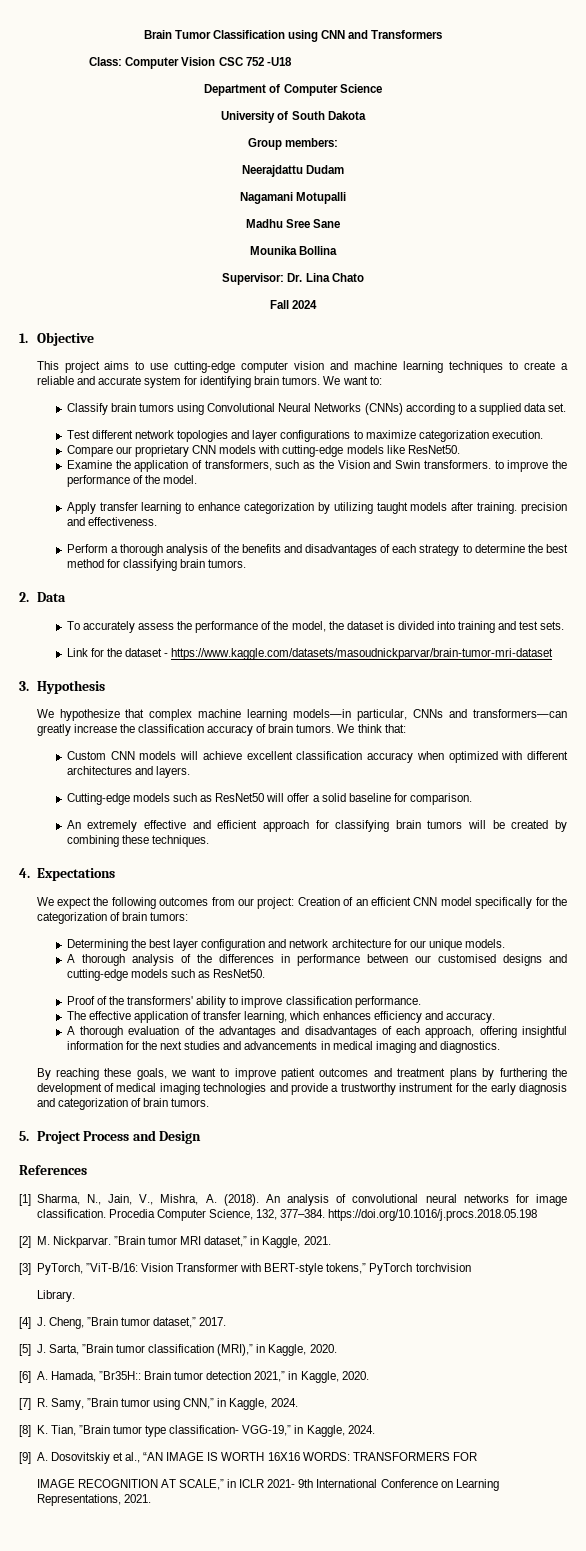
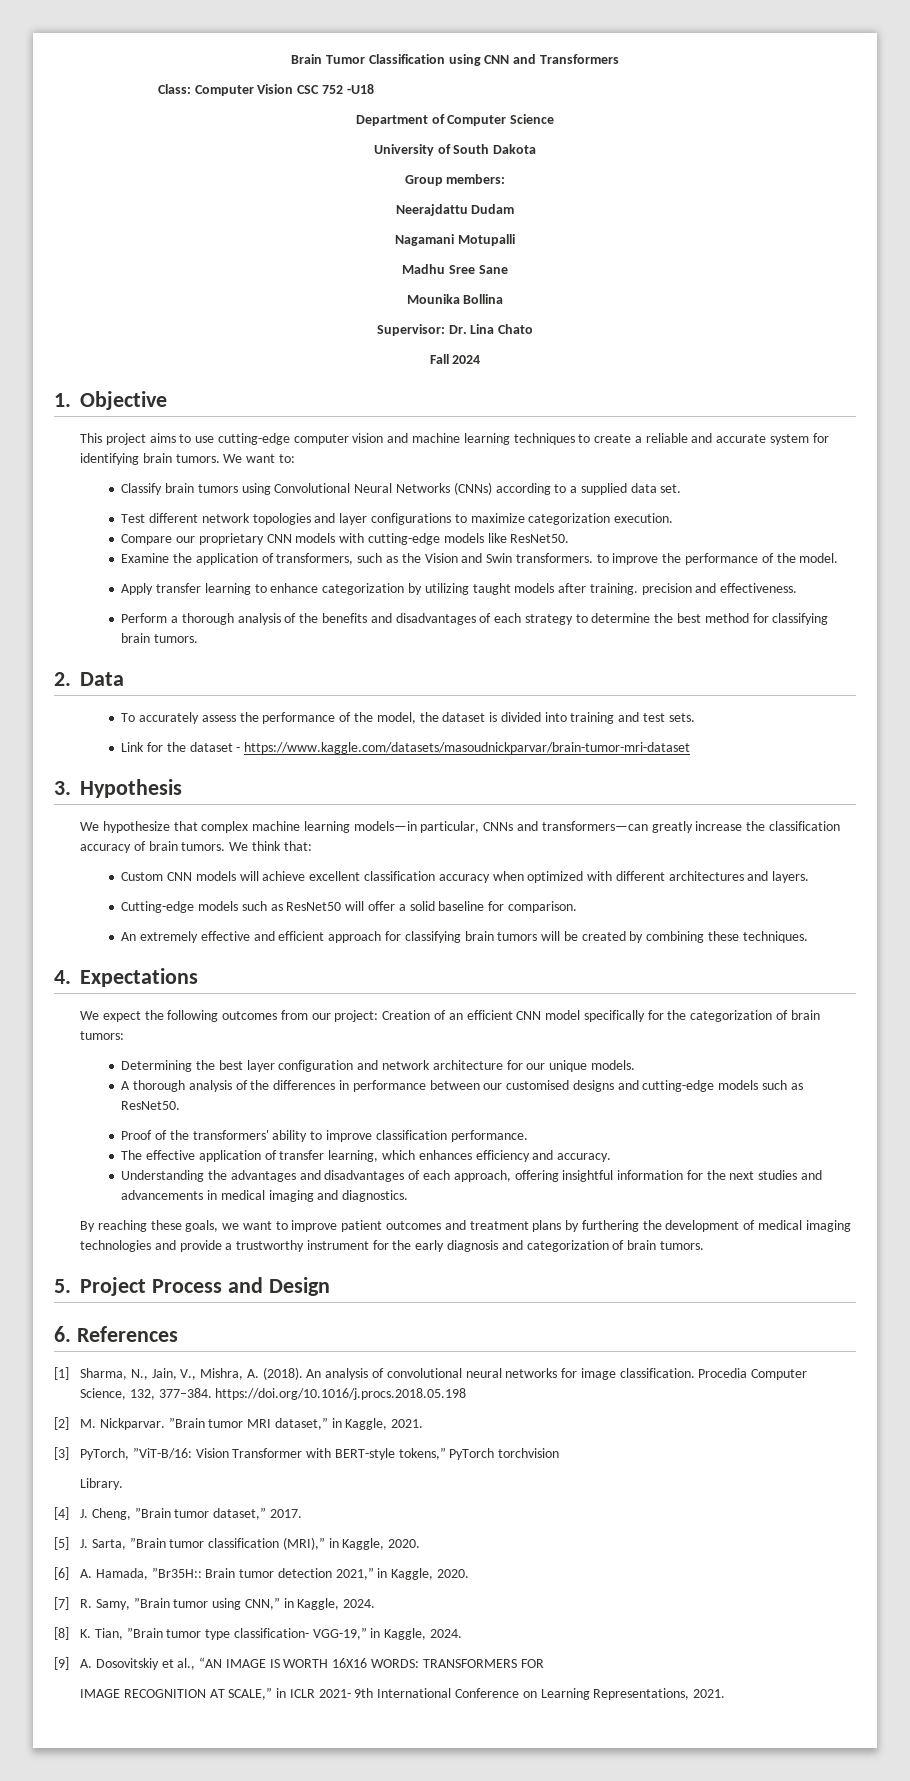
- A thorough evaluation of the advantages and disadvantages of each approach, offering insightful information for the next studies and advancements in medical imaging and diagnostics.
+ Understanding the advantages and disadvantages of each approach, offering insightful information for the next studies and advancements in medical imaging and diagnostics.
- References
+ 6. References

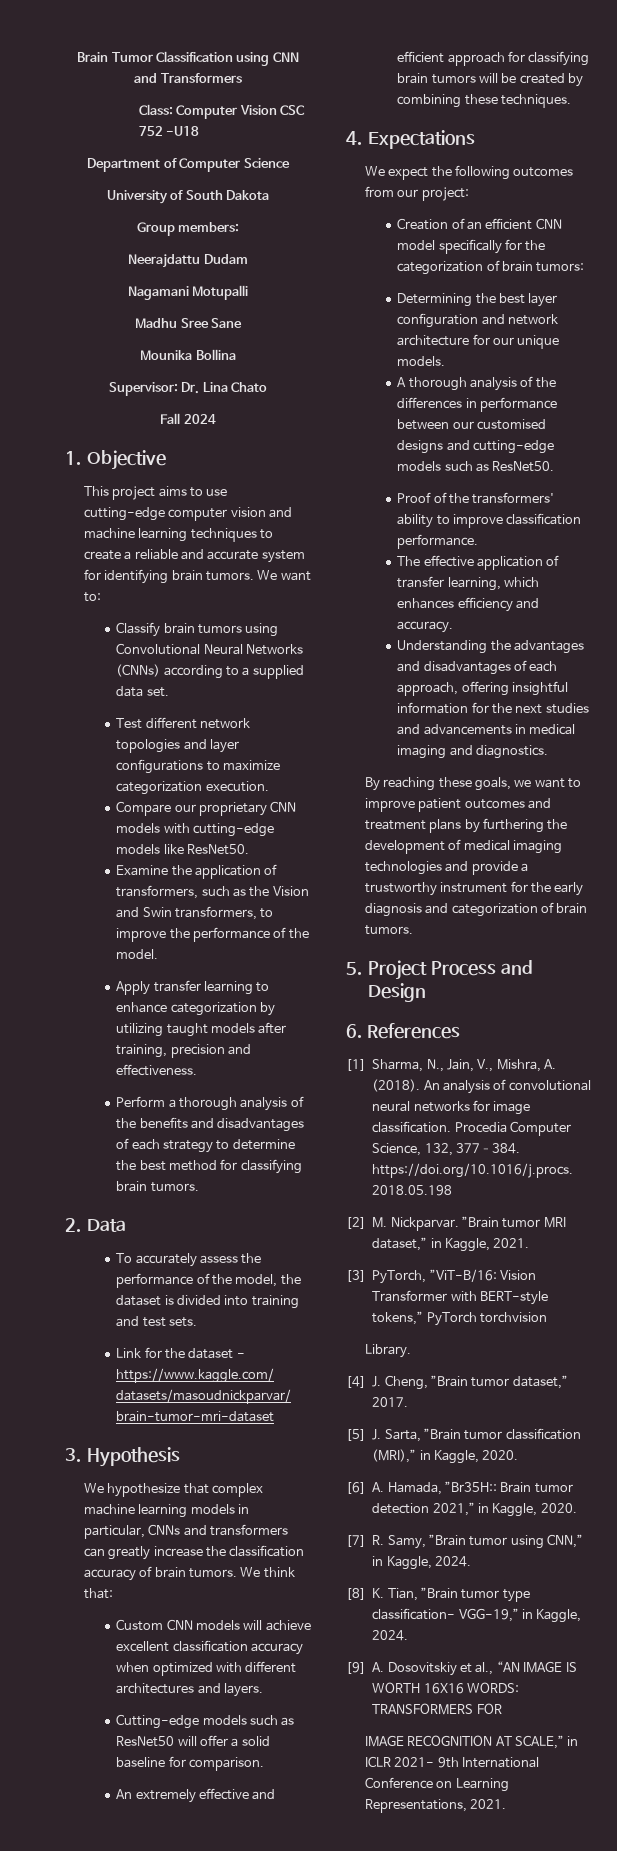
- Examine the application of transformers, such as the Vision and Swin transformers. to improve the performance of the model.
+ Examine the application of transformers, such as the Vision and Swin transformers, to improve the performance of the model.
- Apply transfer learning to enhance categorization by utilizing taught models after training. precision and effectiveness.
+ Apply transfer learning to enhance categorization by utilizing taught models after training, precision and effectiveness.
- We hypothesize that complex machine learning models—in particular, CNNs and transformers—can greatly increase the classification accuracy of brain tumors.
+ We hypothesize that complex machine learning models in particular, CNNs and transformers can greatly increase the classification accuracy of brain tumors.
- We expect the following outcomes from our project: Creation of an efficient CNN model specifically for the categorization of brain tumors:
+ We expect the following outcomes from our project:
+ Creation of an efficient CNN model specifically for the categorization of brain tumors:

